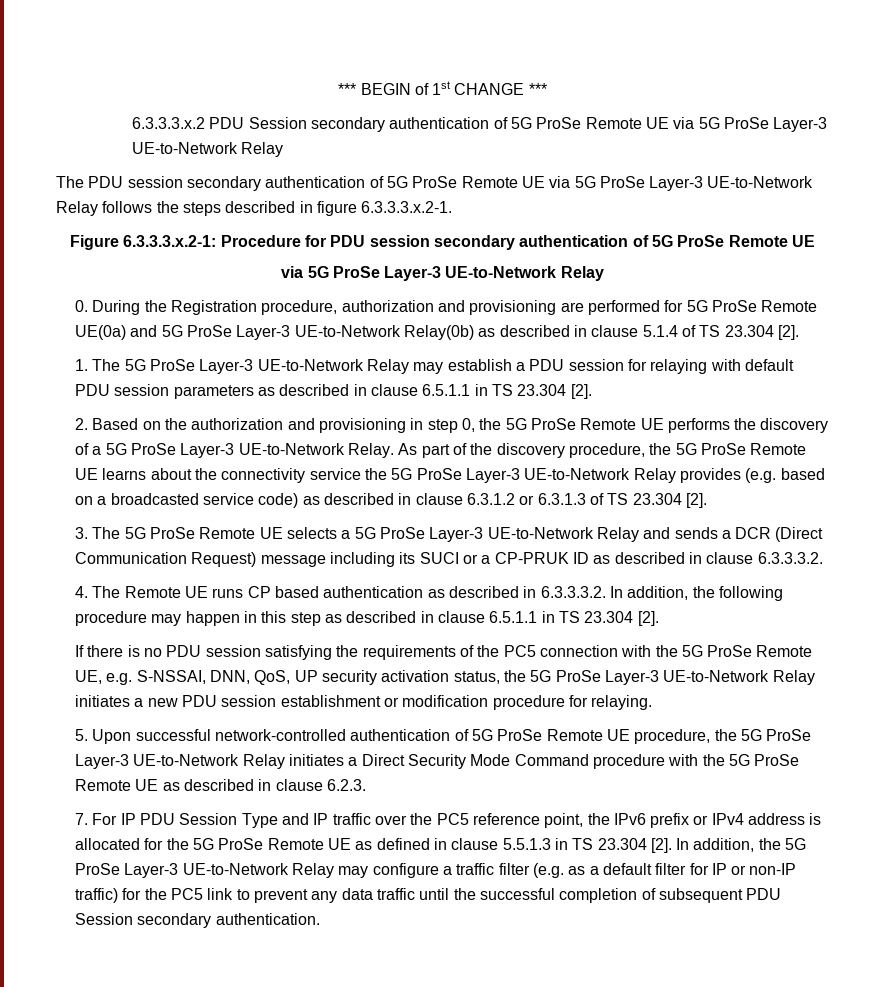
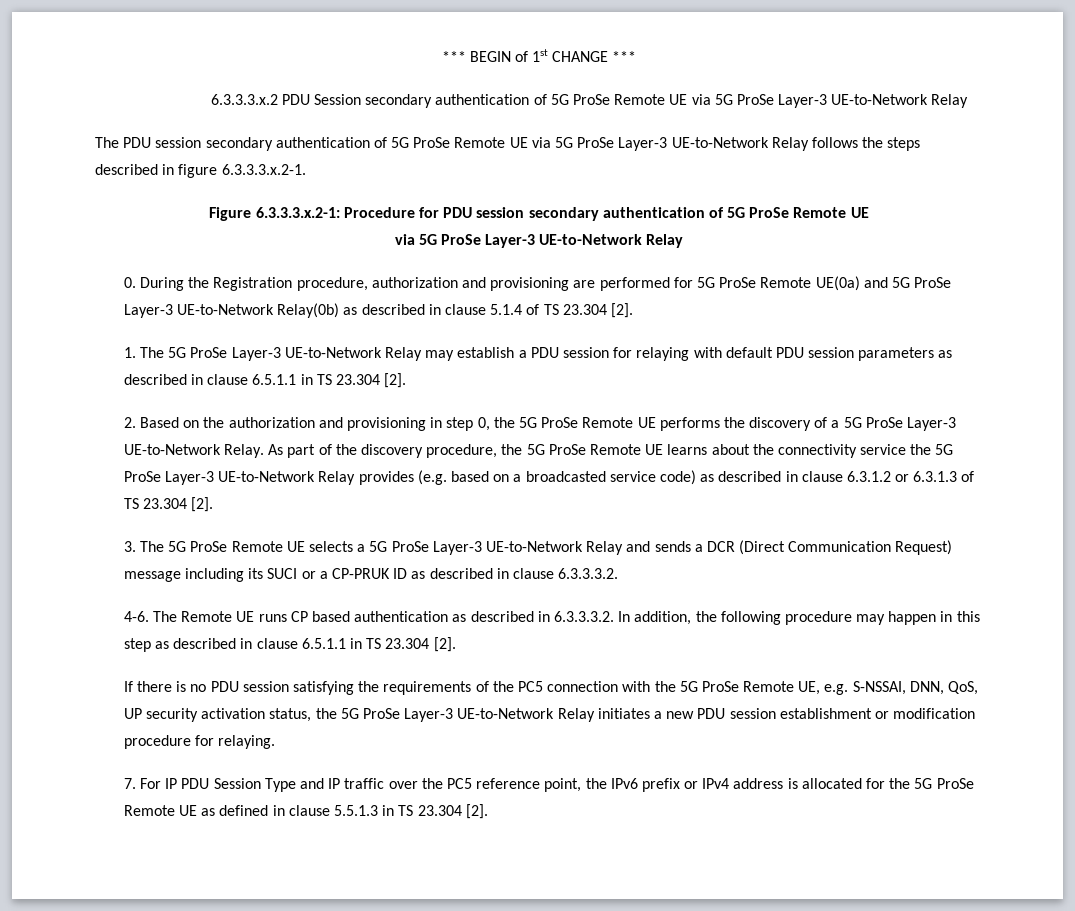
- 4. The Remote UE runs CP based authentication as described in 6.3.3.3.2. In addition, the following procedure may happen in this step as described in clause 6.5.1.1 in TS 23.304 [2].
+ 4-6. The Remote UE runs CP based authentication as described in 6.3.3.3.2. In addition, the following procedure may happen in this step as described in clause 6.5.1.1 in TS 23.304 [2].
- 5. Upon successful network-controlled authentication of 5G ProSe Remote UE procedure, the 5G ProSe Layer-3 UE-to-Network Relay initiates a Direct Security Mode Command procedure with the 5G ProSe Remote UE as described in clause 6.2.3.
- In addition, the 5G ProSe Layer-3 UE-to-Network Relay may configure a traffic filter (e.g. as a default filter for IP or non-IP traffic) for the PC5 link to prevent any data traffic until the successful completion of subsequent PDU Session secondary authentication.

